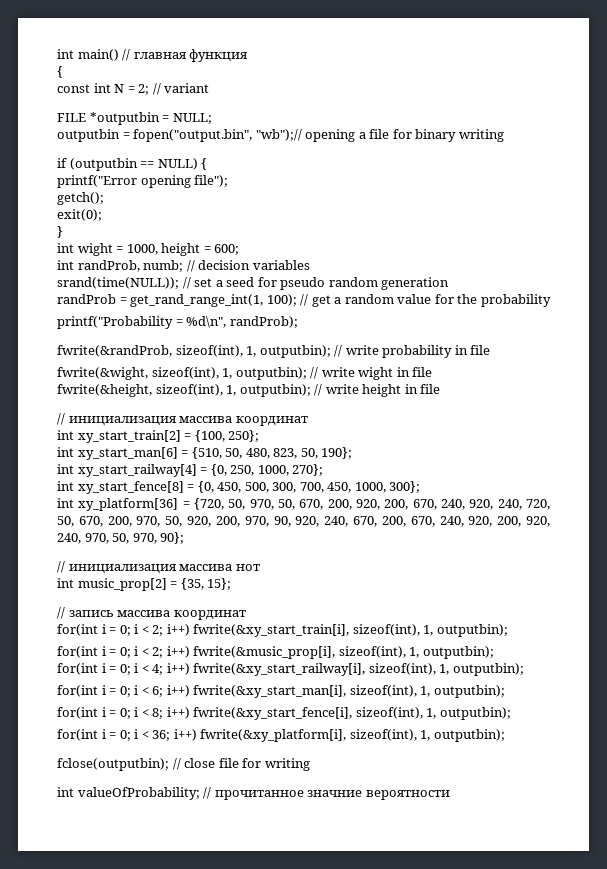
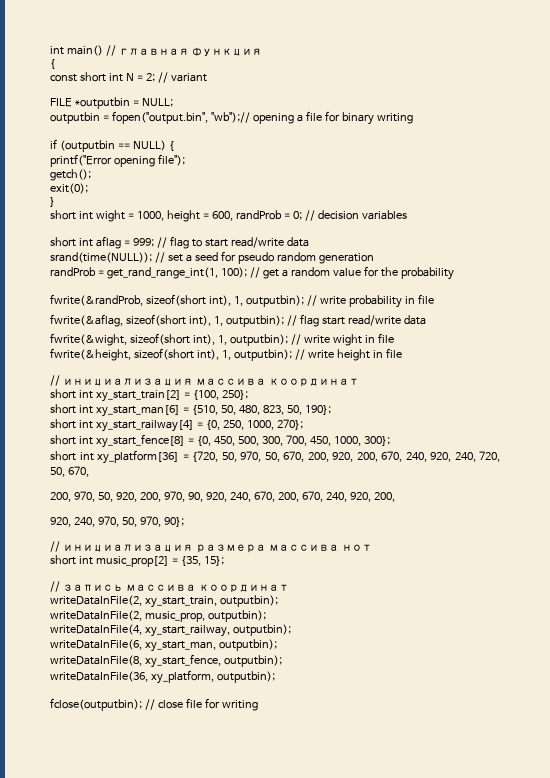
- const int N = 2; // variant
+ const short int N = 2; // variant
- int wight = 1000, height = 600;
- int randProb, numb; // decision variables
+ short int wight = 1000, height = 600, randProb = 0; // decision variables
+ short int aflag = 999; // flag to start read/write data
- printf("Probability = %d\n", randProb);
- fwrite(&randProb, sizeof(int), 1, outputbin); // write probability in file
+ fwrite(&randProb, sizeof(short int), 1, outputbin); // write probability in file
+ fwrite(&aflag, sizeof(short int), 1, outputbin); // flag start read/write data
- fwrite(&wight, sizeof(int), 1, outputbin); // write wight in file
+ fwrite(&wight, sizeof(short int), 1, outputbin); // write wight in file
- fwrite(&height, sizeof(int), 1, outputbin); // write height in file
+ fwrite(&height, sizeof(short int), 1, outputbin); // write height in file
- int xy_start_train[2] = {100, 250};
+ short int xy_start_train[2] = {100, 250};
- int xy_start_man[6] = {510, 50, 480, 823, 50, 190};
+ short int xy_start_man[6] = {510, 50, 480, 823, 50, 190};
- int xy_start_railway[4] = {0, 250, 1000, 270};
+ short int xy_start_railway[4] = {0, 250, 1000, 270};
- int xy_start_fence[8] = {0, 450, 500, 300, 700, 450, 1000, 300};
+ short int xy_start_fence[8] = {0, 450, 500, 300, 700, 450, 1000, 300};
- int xy_platform[36] = {720, 50, 970, 50, 670, 200, 920, 200, 670, 240, 920, 240, 720, 50, 670, 200, 970, 50, 920, 200, 970, 90, 920, 240, 670, 200, 670, 240, 920, 200, 920, 240, 970, 50, 970, 90};
+ short int xy_platform[36] = {720, 50, 970, 50, 670, 200, 920, 200, 670, 240, 920, 240, 720, 50, 670,
+ 200, 970, 50, 920, 200, 970, 90, 920, 240, 670, 200, 670, 240, 920, 200,
+ 920, 240, 970, 50, 970, 90};
- // инициализация массива нот
+ // инициализация размера массива нот
- int music_prop[2] = {35, 15};
+ short int music_prop[2] = {35, 15};
- for(int i = 0; i < 2; i++) fwrite(&xy_start_train[i], sizeof(int), 1, outputbin);
- for(int i = 0; i < 2; i++) fwrite(&music_prop[i], sizeof(int), 1, outputbin);
- for(int i = 0; i < 4; i++) fwrite(&xy_start_railway[i], sizeof(int), 1, outputbin);
- for(int i = 0; i < 6; i++) fwrite(&xy_start_man[i], sizeof(int), 1, outputbin);
- for(int i = 0; i < 8; i++) fwrite(&xy_start_fence[i], sizeof(int), 1, outputbin);
- for(int i = 0; i < 36; i++) fwrite(&xy_platform[i], sizeof(int), 1, outputbin);
+ writeDataInFile(2, xy_start_train, outputbin);
+ writeDataInFile(2, music_prop, outputbin);
+ writeDataInFile(4, xy_start_railway, outputbin);
+ writeDataInFile(6, xy_start_man, outputbin);
+ writeDataInFile(8, xy_start_fence, outputbin);
+ writeDataInFile(36, xy_platform, outputbin);
- int valueOfProbability; // прочитанное значние вероятности

